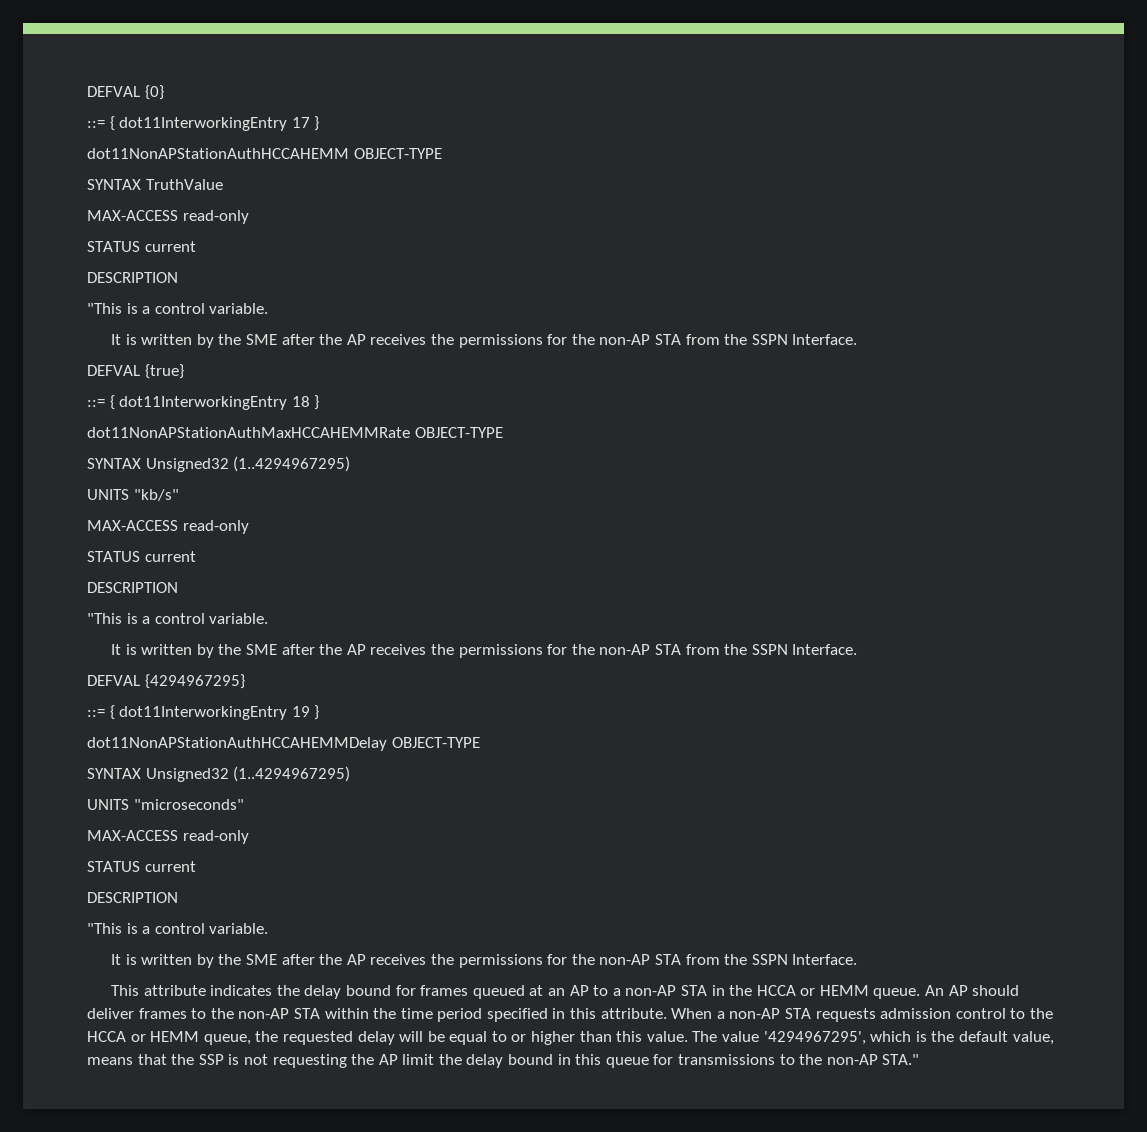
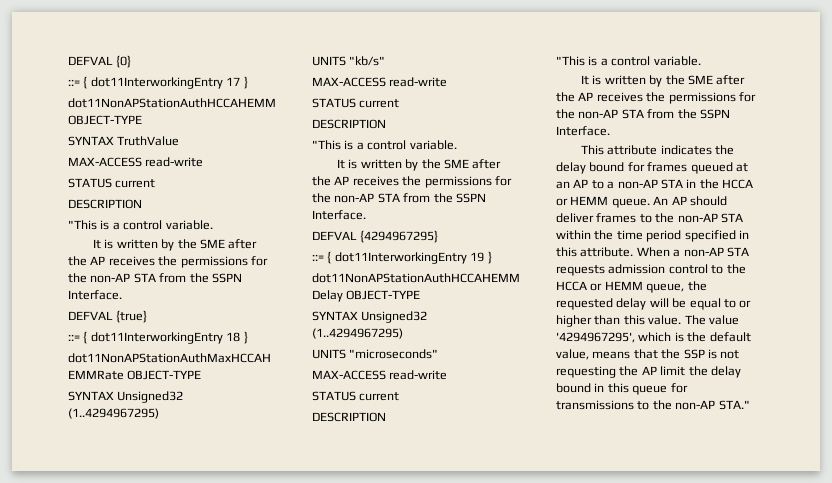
  SYNTAX TruthValue
- MAX-ACCESS read-only
+ MAX-ACCESS read-write
  UNITS "kb/s"
- MAX-ACCESS read-only
+ MAX-ACCESS read-write
  UNITS "microseconds"
- MAX-ACCESS read-only
+ MAX-ACCESS read-write

